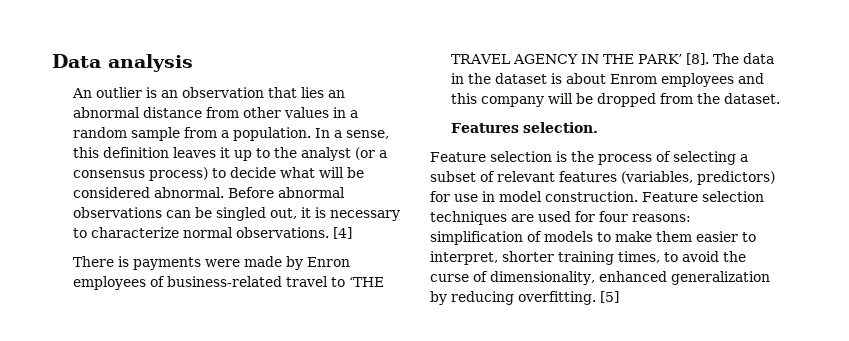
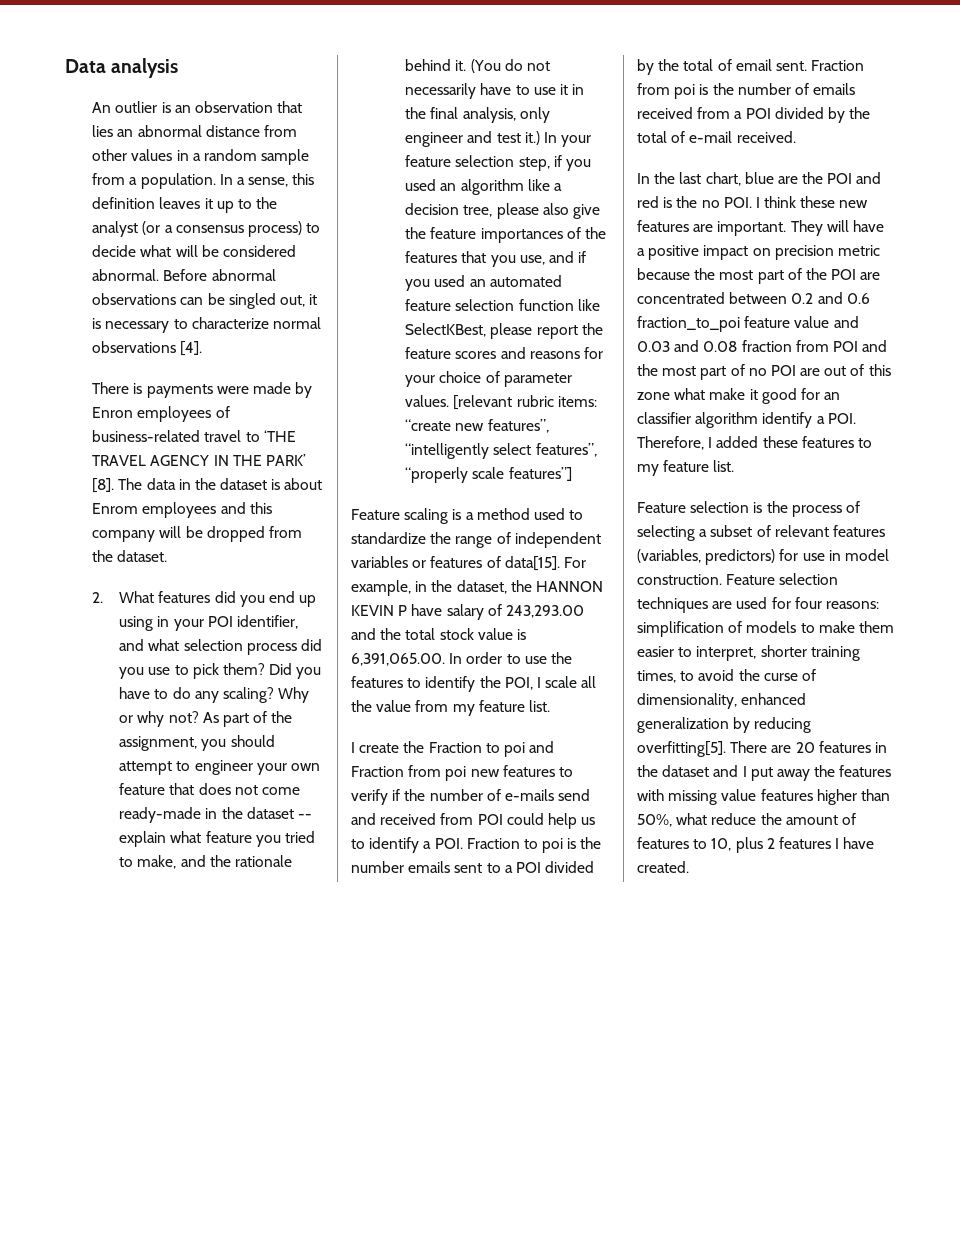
- Before abnormal observations can be singled out, it is necessary to characterize normal observations. [4]
+ Before abnormal observations can be singled out, it is necessary to characterize normal observations [4].
- Features selection.
+ 2. What features did you end up using in your POI identifier, and what selection process did you use to pick them? Did you have to do any scaling? Why or why not? As part of the assignment, you should attempt to engineer your own feature that does not come ready-made in the dataset -- explain what feature you tried to make, and the rationale behind it. (You do not necessarily have to use it in the final analysis, only engineer and test it.) In your feature selection step, if you used an algorithm like a decision tree, please also give the feature importances of the features that you use, and if you used an automated feature selection function like SelectKBest, please report the feature scores and reasons for your choice of parameter values. [relevant rubric items: “create new features”, “intelligently select features”, “properly scale features”]
+ Feature scaling is a method used to standardize the range of independent variables or features of data[15]. For example, in the dataset, the HANNON KEVIN P have salary of 243,293.00 and the total stock value is 6,391,065.00. In order to use the features to identify the POI, I scale all the value from my feature list.
+ I create the Fraction to poi and Fraction from poi new features to verify if the number of e-mails send and received from POI could help us to identify a POI. Fraction to poi is the number emails sent to a POI divided by the total of email sent. Fraction from poi is the number of emails received from a POI divided by the total of e-mail received.
+ In the last chart, blue are the POI and red is the no POI. I think these new features are important. They will have a positive impact on precision metric because the most part of the POI are concentrated between 0.2 and 0.6 fraction_to_poi feature value and 0.03 and 0.08 fraction from POI and the most part of no POI are out of this zone what make it good for an classifier algorithm identify a POI. Therefore, I added these features to my feature list.
- Feature selection techniques are used for four reasons: simplification of models to make them easier to interpret, shorter training times, to avoid the curse of dimensionality, enhanced generalization by reducing overfitting. [5]
+ Feature selection techniques are used for four reasons: simplification of models to make them easier to interpret, shorter training times, to avoid the curse of dimensionality, enhanced generalization by reducing overfitting[5]. There are 20 features in the dataset and I put away the features with missing value features higher than 50%, what reduce the amount of features to 10, plus 2 features I have created.

